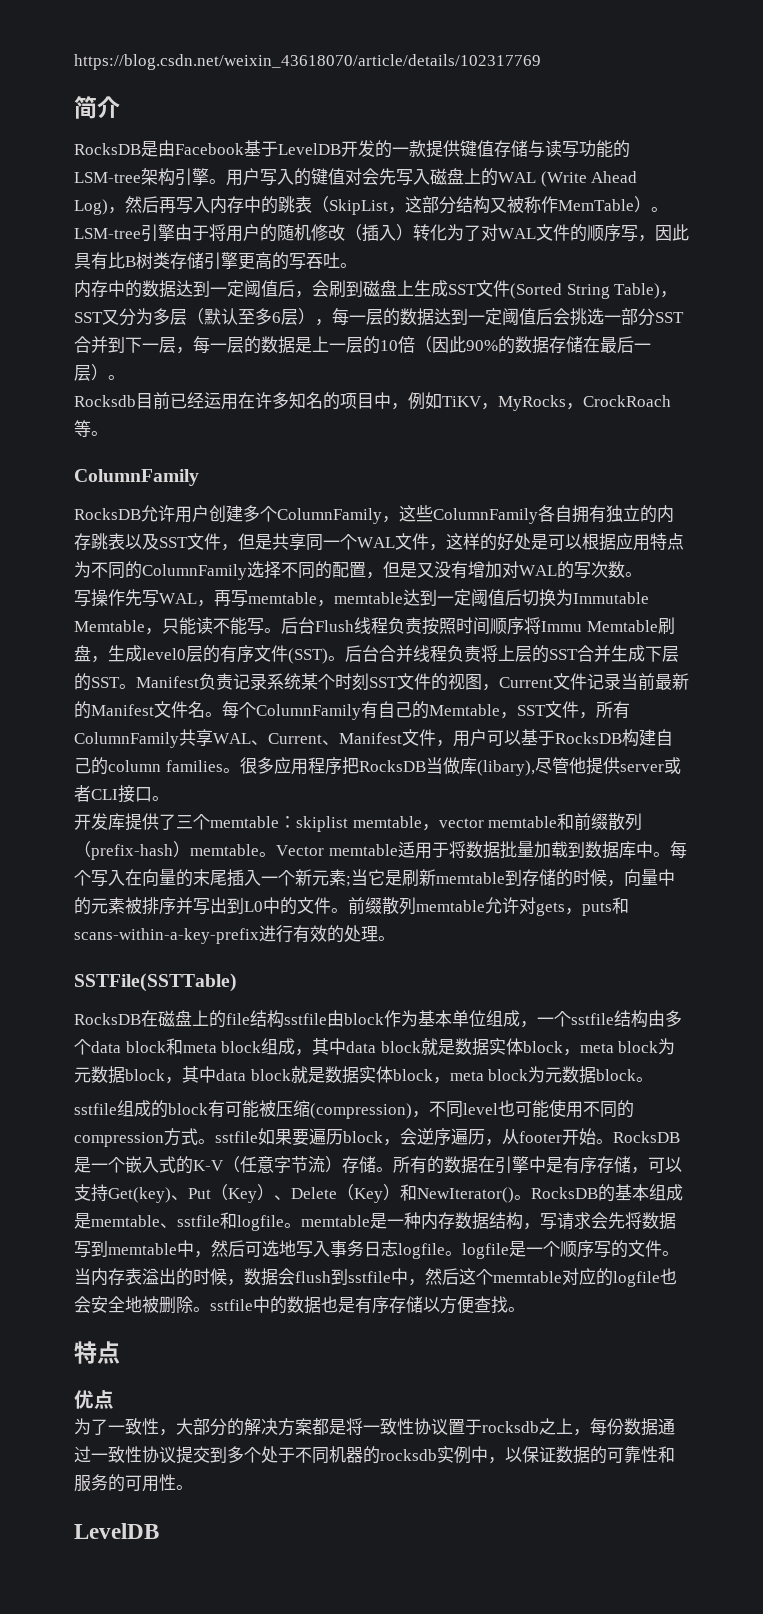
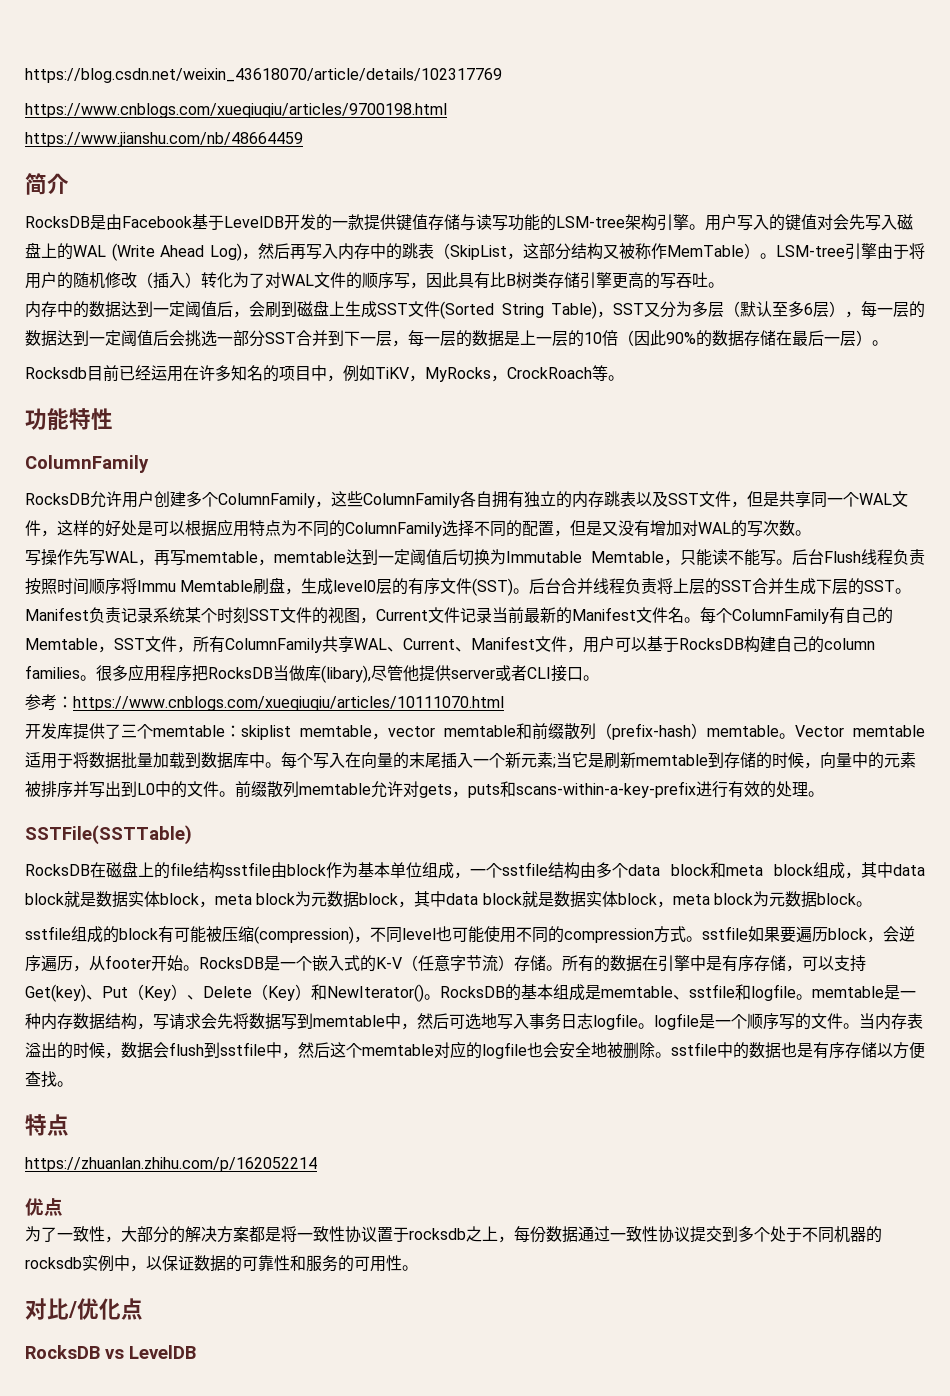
+ https://www.cnblogs.com/xueqiuqiu/articles/9700198.html
+ https://www.jianshu.com/nb/48664459
+ 功能特性
+ 参考：https://www.cnblogs.com/xueqiuqiu/articles/10111070.html
+ https://zhuanlan.zhihu.com/p/162052214
  为了一致性，大部分的解决方案都是将一致性协议置于rocksdb之上，每份数据通过一致性协议提交到多个处于不同机器的rocksdb实例中，以保证数据的可靠性和服务的可用性。
- LevelDB
+ 对比/优化点
+ RocksDB vs LevelDB

